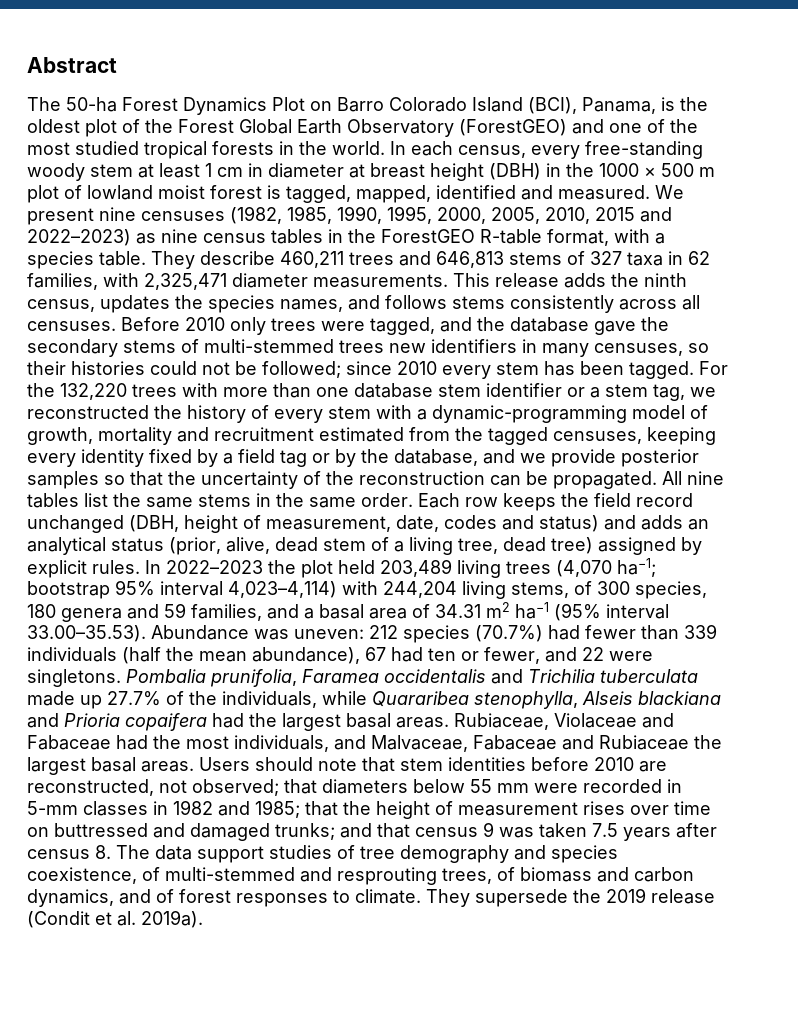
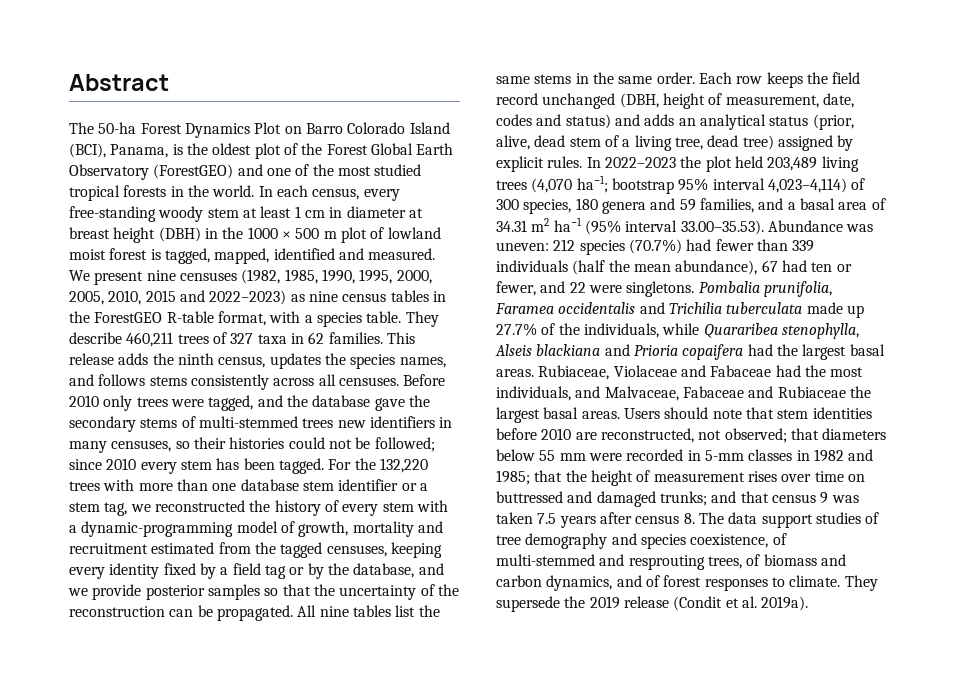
- They describe 460,211 trees and 646,813 stems of 327 taxa in 62 families, with 2,325,471 diameter measurements.
+ They describe 460,211 trees of 327 taxa in 62 families.
- In 2022–2023 the plot held 203,489 living trees (4,070 ha−1; bootstrap 95% interval 4,023–4,114) with 244,204 living stems, of 300 species, 180 genera and 59 families, and a basal area of 34.31 m2 ha−1 (95% interval 33.00–35.53). Abundance was uneven: 212 species (70.7%) had fewer than 339 individuals (half the mean abundance), 67 had ten or fewer, and 22 were singletons.
+ In 2022–2023 the plot held 203,489 living trees (4,070 ha−1; bootstrap 95% interval 4,023–4,114) of 300 species, 180 genera and 59 families, and a basal area of 34.31 m2 ha−1 (95% interval 33.00–35.53). Abundance was uneven: 212 species (70.7%) had fewer than 339 individuals (half the mean abundance), 67 had ten or fewer, and 22 were singletons.

